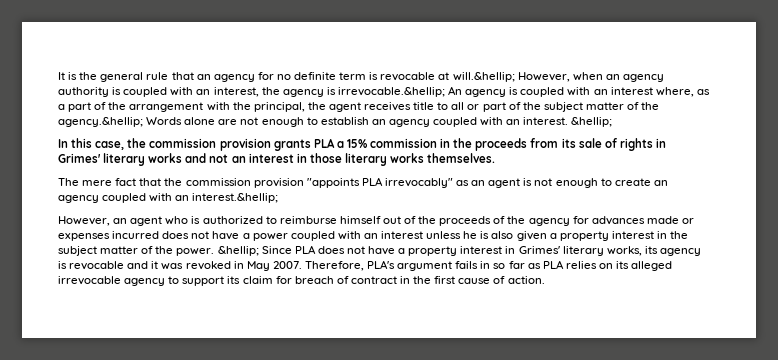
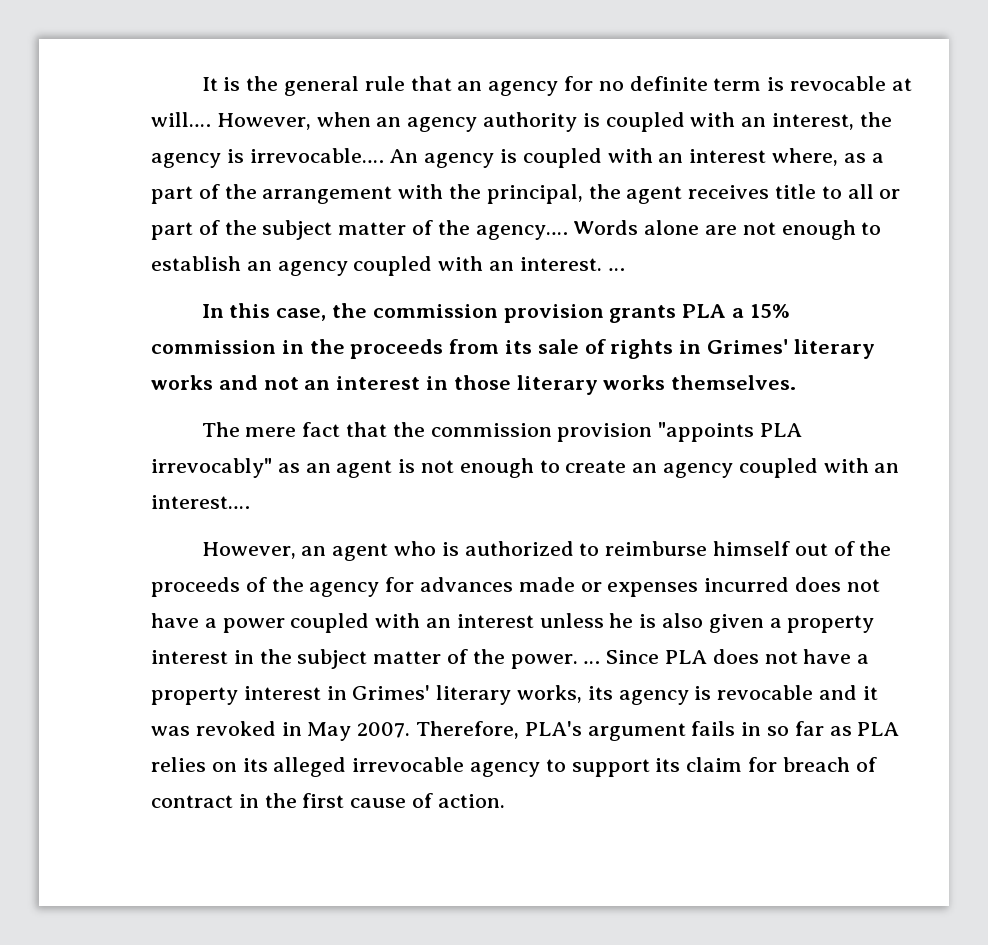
- It is the general rule that an agency for no definite term is revocable at will.&hellip;
+ It is the general rule that an agency for no definite term is revocable at will.…
- However, when an agency authority is coupled with an interest, the agency is irrevocable.&hellip;
+ However, when an agency authority is coupled with an interest, the agency is irrevocable.…
- An agency is coupled with an interest where, as a part of the arrangement with the principal, the agent receives title to all or part of the subject matter of the agency.&hellip;
+ An agency is coupled with an interest where, as a part of the arrangement with the principal, the agent receives title to all or part of the subject matter of the agency.…
- Words alone are not enough to establish an agency coupled with an interest. &hellip;
+ Words alone are not enough to establish an agency coupled with an interest. …
- The mere fact that the commission provision "appoints PLA irrevocably" as an agent is not enough to create an agency coupled with an interest.&hellip;
+ The mere fact that the commission provision "appoints PLA irrevocably" as an agent is not enough to create an agency coupled with an interest.…
- &hellip; Since PLA does not have a property interest in Grimes' literary works, its agency is revocable and it was revoked in May 2007.
+ … Since PLA does not have a property interest in Grimes' literary works, its agency is revocable and it was revoked in May 2007.

